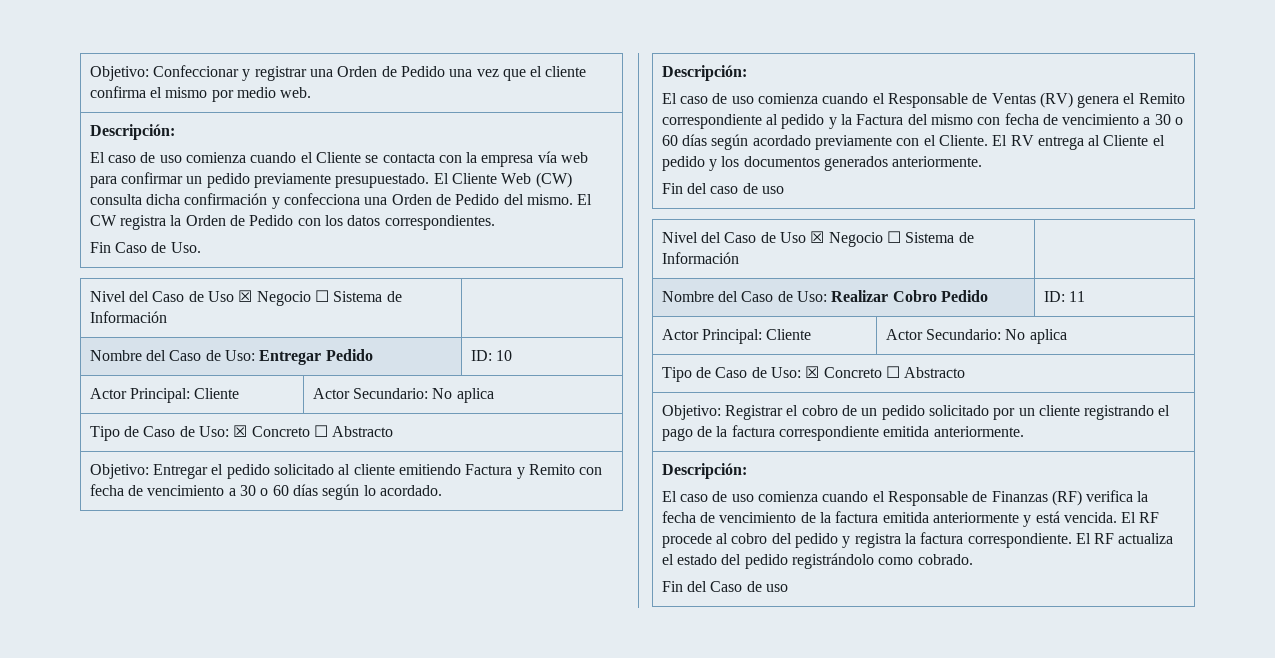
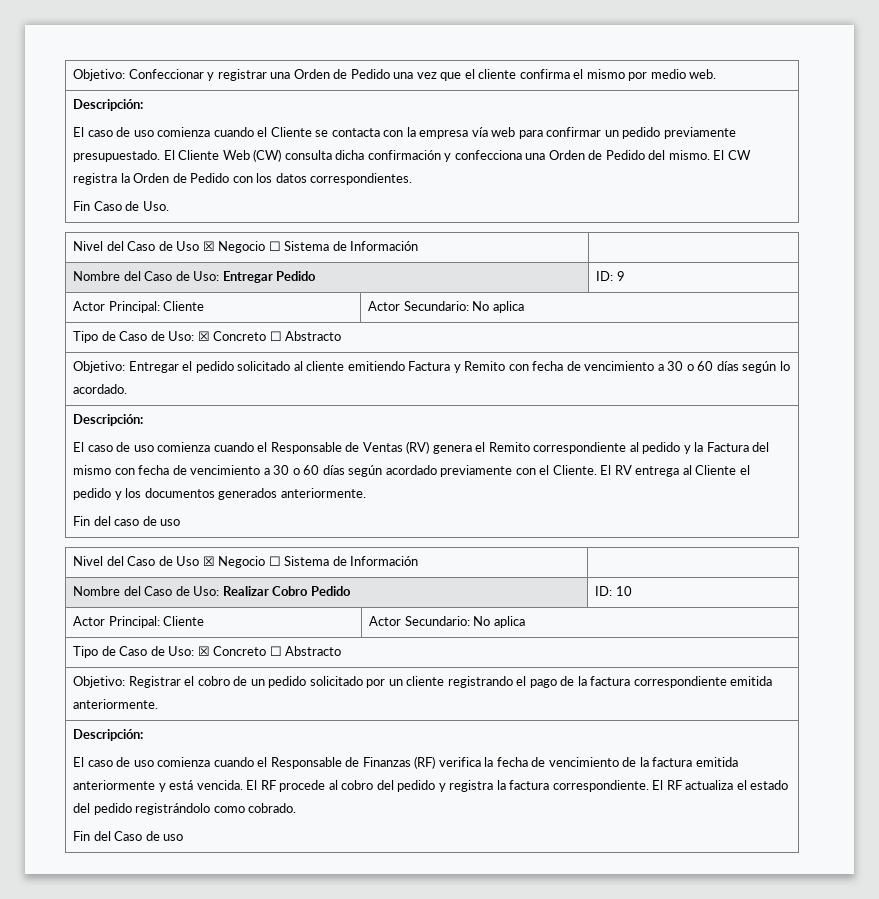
- Nombre del Caso de Uso: Entregar Pedido | ID: 10
+ Nombre del Caso de Uso: Entregar Pedido | ID: 9
- Nombre del Caso de Uso: Realizar Cobro Pedido | ID: 11
+ Nombre del Caso de Uso: Realizar Cobro Pedido | ID: 10

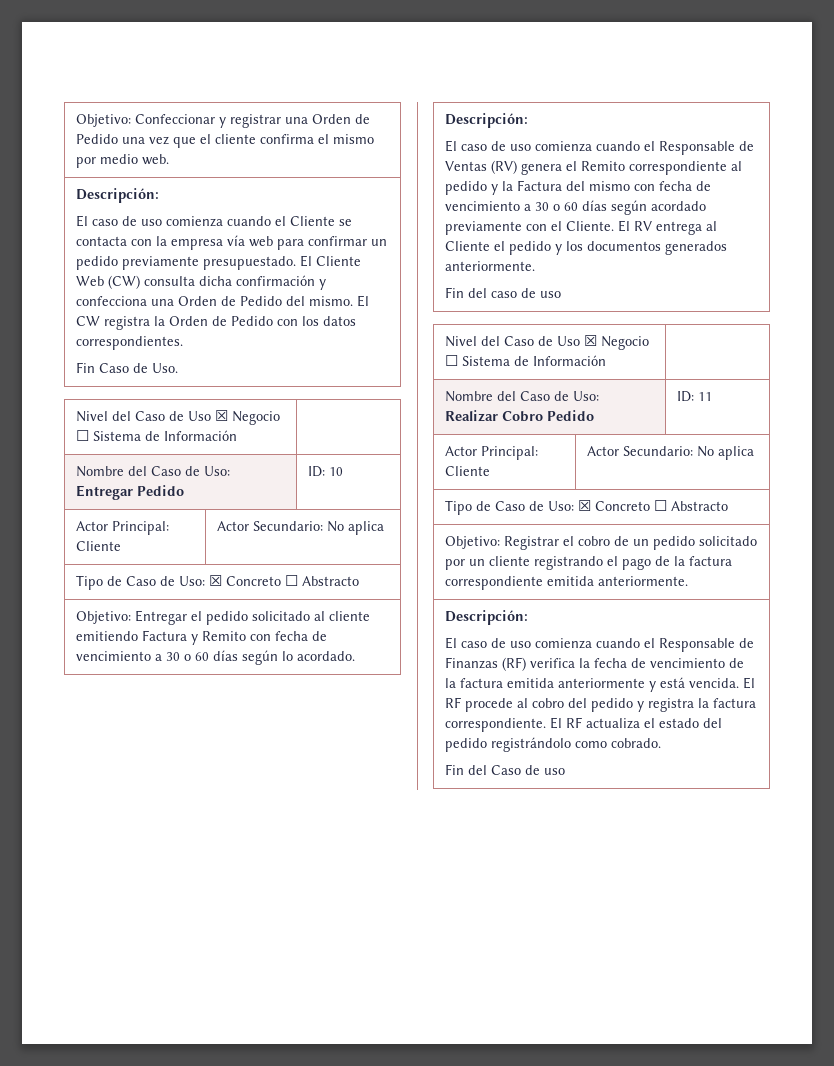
- Nombre del Caso de Uso: Entregar Pedido | ID: 9
+ Nombre del Caso de Uso: Entregar Pedido | ID: 10
- Nombre del Caso de Uso: Realizar Cobro Pedido | ID: 10
+ Nombre del Caso de Uso: Realizar Cobro Pedido | ID: 11

